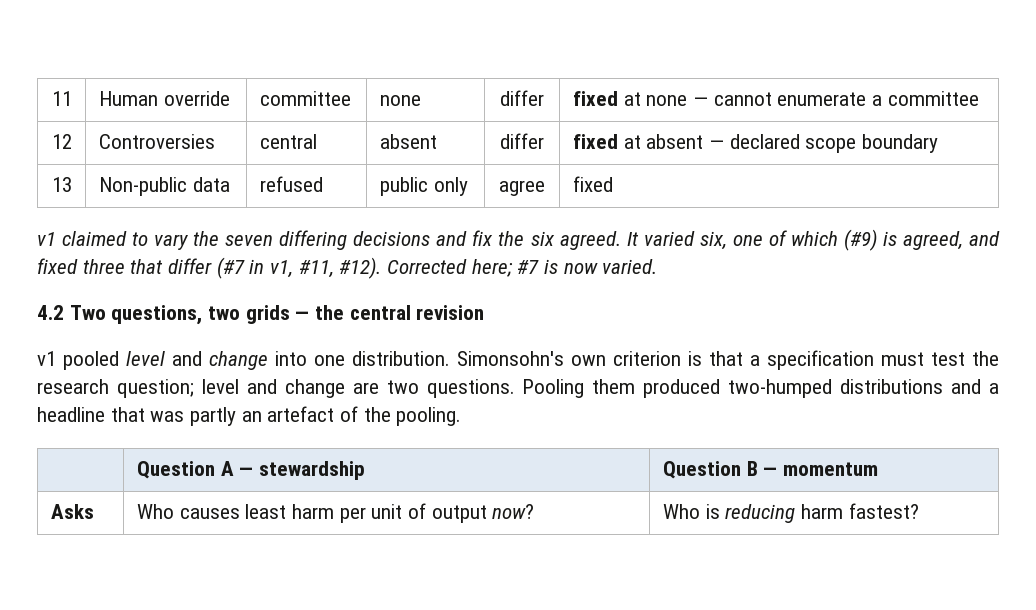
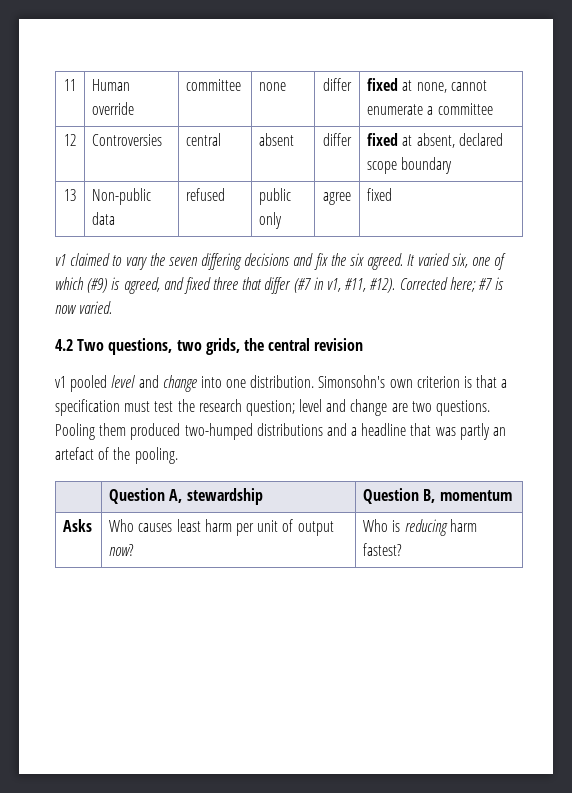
- 11 | Human override | committee | none | differ | fixed at none — cannot enumerate a committee
+ 11 | Human override | committee | none | differ | fixed at none, cannot enumerate a committee
- 12 | Controversies | central | absent | differ | fixed at absent — declared scope boundary
+ 12 | Controversies | central | absent | differ | fixed at absent, declared scope boundary
- 4.2 Two questions, two grids — the central revision
+ 4.2 Two questions, two grids, the central revision
- | Question A — stewardship | Question B — momentum
+ | Question A, stewardship | Question B, momentum

